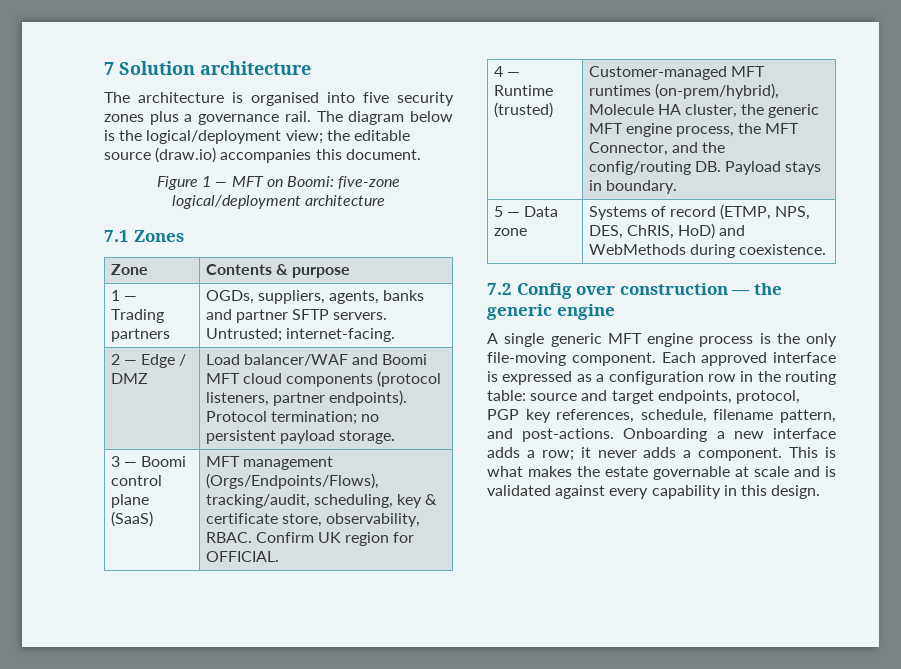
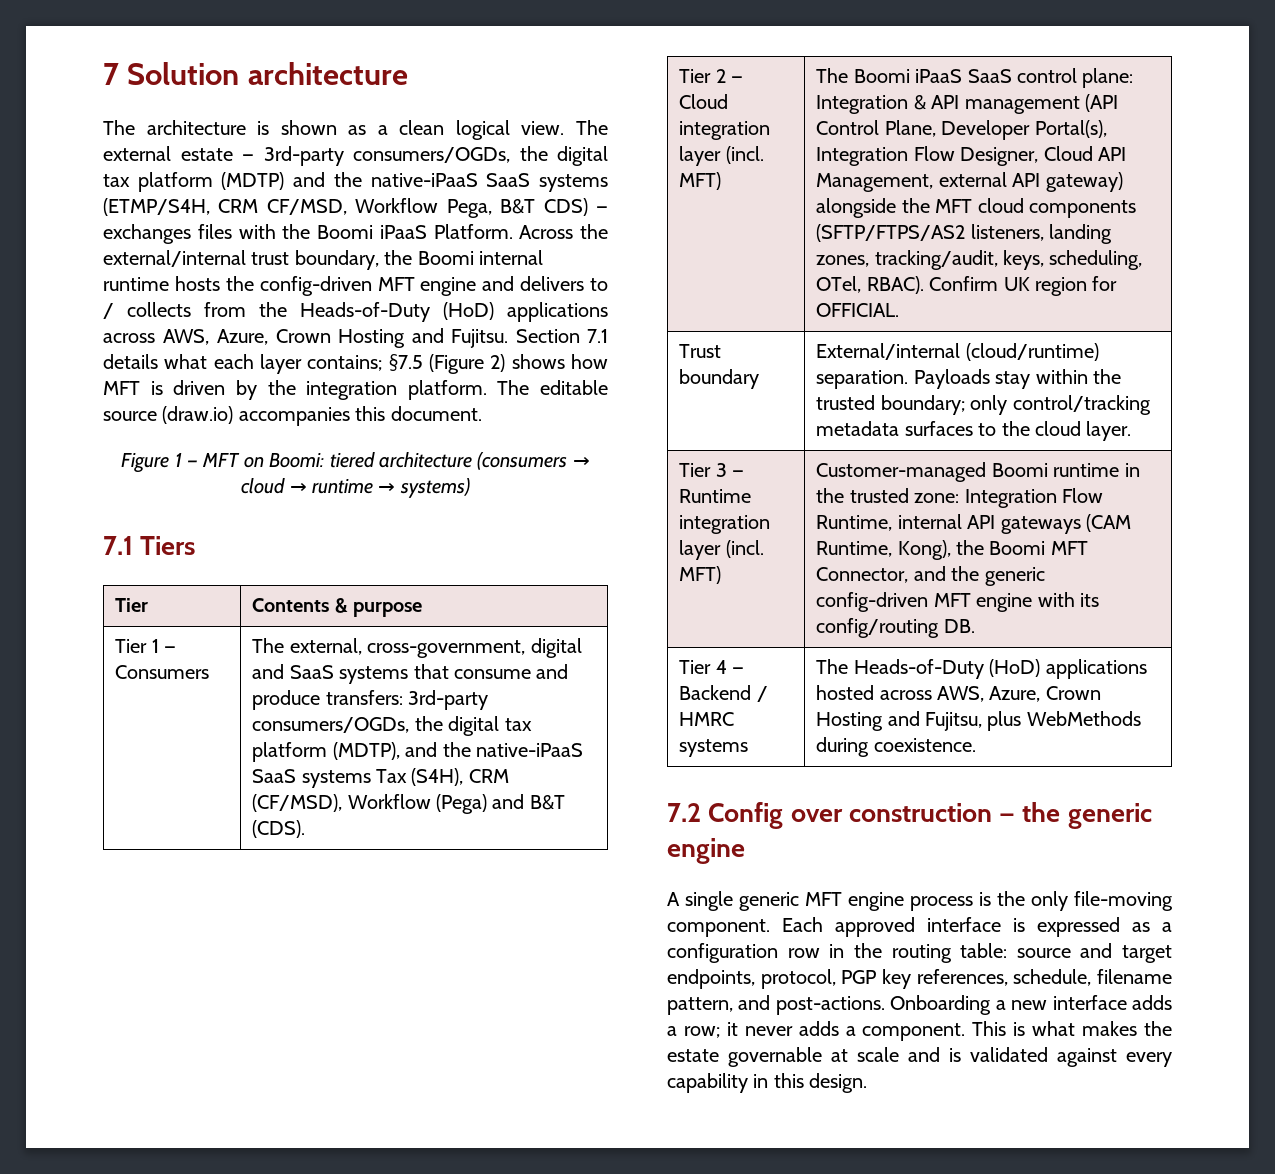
- The architecture is organised into five security zones plus a governance rail. The diagram below is the logical/deployment view; the editable source (draw.io) accompanies this document.
+ The architecture is shown as a clean logical view. The external estate — 3rd-party consumers/OGDs, the digital tax platform (MDTP) and the native-iPaaS SaaS systems (ETMP/S4H, CRM CF/MSD, Workflow Pega, B&T CDS) — exchanges files with the Boomi iPaaS Platform. Across the external/internal trust boundary, the Boomi internal runtime hosts the config-driven MFT engine and delivers to / collects from the Heads-of-Duty (HoD) applications across AWS, Azure, Crown Hosting and Fujitsu. Section 7.1 details what each layer contains; §7.5 (Figure 2) shows how MFT is driven by the integration platform. The editable source (draw.io) accompanies this document.
- Figure 1 — MFT on Boomi: five-zone logical/deployment architecture
- 7.1 Zones
- Zone | Contents & purpose
+ Figure 1 — MFT on Boomi: tiered architecture (consumers → cloud → runtime → systems)
+ 7.1 Tiers
+ Tier | Contents & purpose
- 1 — Trading partners | OGDs, suppliers, agents, banks and partner SFTP servers. Untrusted; internet-facing.
- 2 — Edge / DMZ | Load balancer/WAF and Boomi MFT cloud components (protocol listeners, partner endpoints). Protocol termination; no persistent payload storage.
- 3 — Boomi control plane (SaaS) | MFT management (Orgs/Endpoints/Flows), tracking/audit, scheduling, key & certificate store, observability, RBAC. Confirm UK region for OFFICIAL.
+ Tier 1 — Consumers | The external, cross-government, digital and SaaS systems that consume and produce transfers: 3rd-party consumers/OGDs, the digital tax platform (MDTP), and the native-iPaaS SaaS systems Tax (S4H), CRM (CF/MSD), Workflow (Pega) and B&T (CDS).
+ Tier 2 — Cloud integration layer (incl. MFT) | The Boomi iPaaS SaaS control plane: Integration & API management (API Control Plane, Developer Portal(s), Integration Flow Designer, Cloud API Management, external API gateway) alongside the MFT cloud components (SFTP/FTPS/AS2 listeners, landing zones, tracking/audit, keys, scheduling, OTel, RBAC). Confirm UK region for OFFICIAL.
- 4 — Runtime (trusted) | Customer-managed MFT runtimes (on-prem/hybrid), Molecule HA cluster, the generic MFT engine process, the MFT Connector, and the config/routing DB. Payload stays in boundary.
- 5 — Data zone | Systems of record (ETMP, NPS, DES, ChRIS, HoD) and WebMethods during coexistence.
+ Trust boundary | External/internal (cloud/runtime) separation. Payloads stay within the trusted boundary; only control/tracking metadata surfaces to the cloud layer.
+ Tier 3 — Runtime integration layer (incl. MFT) | Customer-managed Boomi runtime in the trusted zone: Integration Flow Runtime, internal API gateways (CAM Runtime, Kong), the Boomi MFT Connector, and the generic config-driven MFT engine with its config/routing DB.
+ Tier 4 — Backend / HMRC systems | The Heads-of-Duty (HoD) applications hosted across AWS, Azure, Crown Hosting and Fujitsu, plus WebMethods during coexistence.

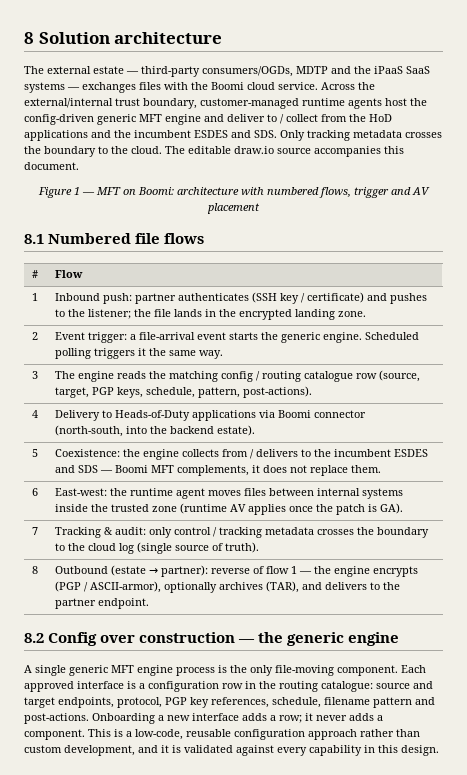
- 7 Solution architecture
+ 8 Solution architecture
- The architecture is shown as a clean logical view. The external estate — 3rd-party consumers/OGDs, the digital tax platform (MDTP) and the native-iPaaS SaaS systems (ETMP/S4H, CRM CF/MSD, Workflow Pega, B&T CDS) — exchanges files with the Boomi iPaaS Platform.
+ The external estate — third-party consumers/OGDs, MDTP and the iPaaS SaaS systems — exchanges files with the Boomi cloud service.
- Across the external/internal trust boundary, the Boomi internal runtime hosts the config-driven MFT engine and delivers to / collects from the Heads-of-Duty (HoD) applications across AWS, Azure, Crown Hosting and Fujitsu. Section 7.1 details what each layer contains; §7.5 (Figure 2) shows how MFT is driven by the integration platform. The editable source (draw.io) accompanies this document.
+ Across the external/internal trust boundary, customer-managed runtime agents host the config-driven generic MFT engine and deliver to / collect from the HoD applications and the incumbent ESDES and SDS. Only tracking metadata crosses the boundary to the cloud. The editable draw.io source accompanies this document.
- Figure 1 — MFT on Boomi: tiered architecture (consumers → cloud → runtime → systems)
- 7.1 Tiers
- Tier | Contents & purpose
- Tier 1 — Consumers | The external, cross-government, digital and SaaS systems that consume and produce transfers: 3rd-party consumers/OGDs, the digital tax platform (MDTP), and the native-iPaaS SaaS systems Tax (S4H), CRM (CF/MSD), Workflow (Pega) and B&T (CDS).
- Tier 2 — Cloud integration layer (incl. MFT) | The Boomi iPaaS SaaS control plane: Integration & API management (API Control Plane, Developer Portal(s), Integration Flow Designer, Cloud API Management, external API gateway) alongside the MFT cloud components (SFTP/FTPS/AS2 listeners, landing zones, tracking/audit, keys, scheduling, OTel, RBAC). Confirm UK region for OFFICIAL.
- Trust boundary | External/internal (cloud/runtime) separation. Payloads stay within the trusted boundary; only control/tracking metadata surfaces to the cloud layer.
- Tier 3 — Runtime integration layer (incl. MFT) | Customer-managed Boomi runtime in the trusted zone: Integration Flow Runtime, internal API gateways (CAM Runtime, Kong), the Boomi MFT Connector, and the generic config-driven MFT engine with its config/routing DB.
- Tier 4 — Backend / HMRC systems | The Heads-of-Duty (HoD) applications hosted across AWS, Azure, Crown Hosting and Fujitsu, plus WebMethods during coexistence.
- 7.2 Config over construction — the generic engine
+ Figure 1 — MFT on Boomi: architecture with numbered flows, trigger and AV placement
+ 8.1 Numbered file flows
+ # | Flow
+ 1 | Inbound push: partner authenticates (SSH key / certificate) and pushes to the listener; the file lands in the encrypted landing zone.
+ 2 | Event trigger: a file-arrival event starts the generic engine. Scheduled polling triggers it the same way.
+ 3 | The engine reads the matching config / routing catalogue row (source, target, PGP keys, schedule, pattern, post-actions).
+ 4 | Delivery to Heads-of-Duty applications via Boomi connector (north-south, into the backend estate).
+ 5 | Coexistence: the engine collects from / delivers to the incumbent ESDES and SDS — Boomi MFT complements, it does not replace them.
+ 6 | East-west: the runtime agent moves files between internal systems inside the trusted zone (runtime AV applies once the patch is GA).
+ 7 | Tracking & audit: only control / tracking metadata crosses the boundary to the cloud log (single source of truth).
+ 8 | Outbound (estate → partner): reverse of flow 1 — the engine encrypts (PGP / ASCII-armor), optionally archives (TAR), and delivers to the partner endpoint.
+ 8.2 Config over construction — the generic engine
- Each approved interface is expressed as a configuration row in the routing table: source and target endpoints, protocol, PGP key references, schedule, filename pattern, and post-actions.
+ Each approved interface is a configuration row in the routing catalogue: source and target endpoints, protocol, PGP key references, schedule, filename pattern and post-actions.
- This is what makes the estate governable at scale and is validated against every capability in this design.
+ This is a low-code, reusable configuration approach rather than custom development, and it is validated against every capability in this design.

